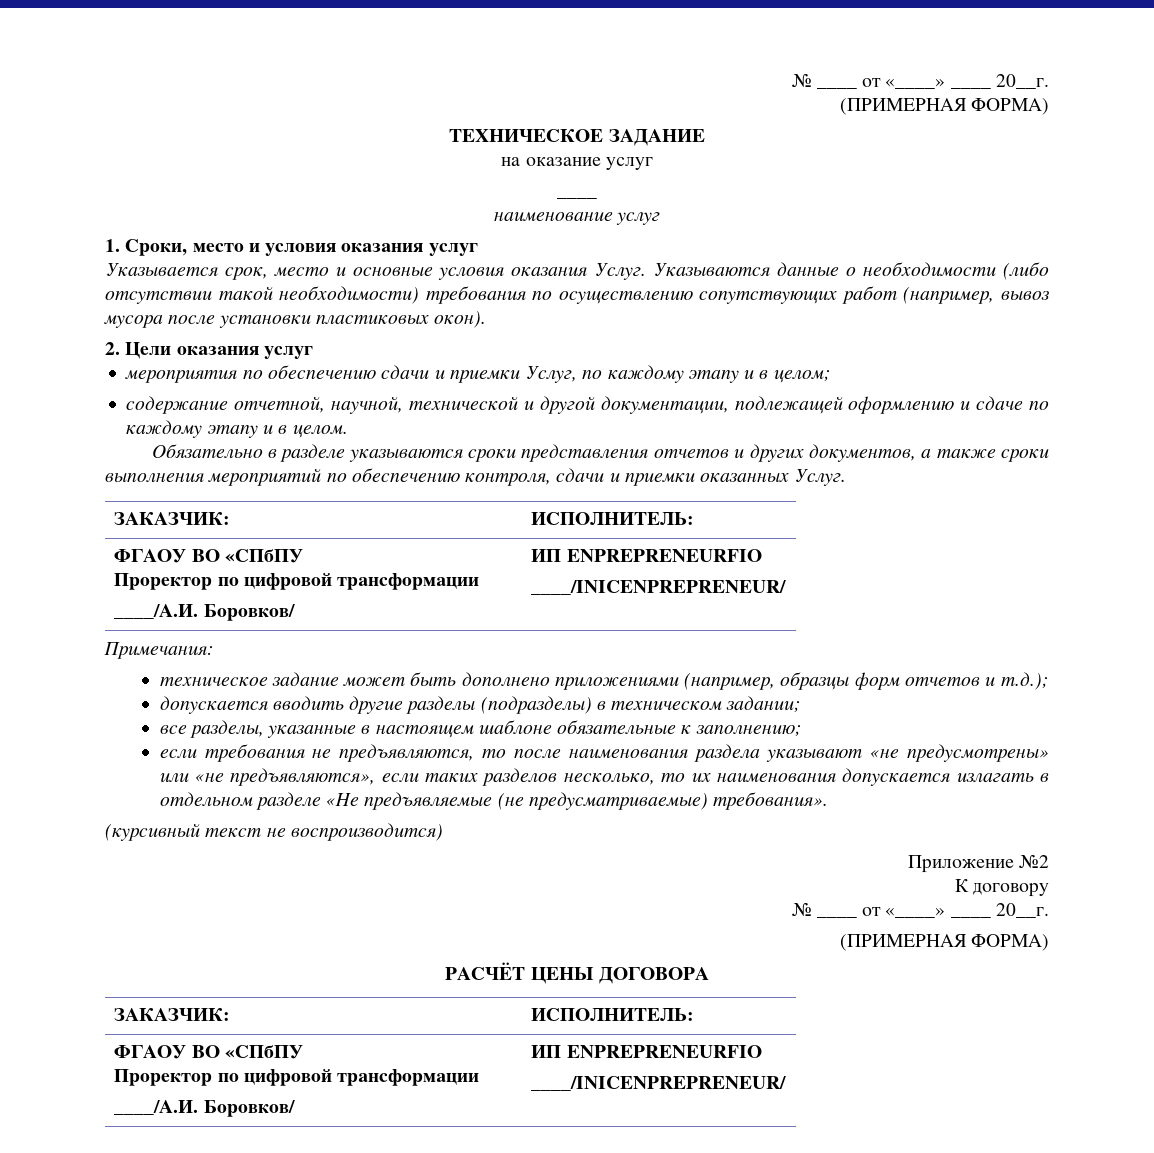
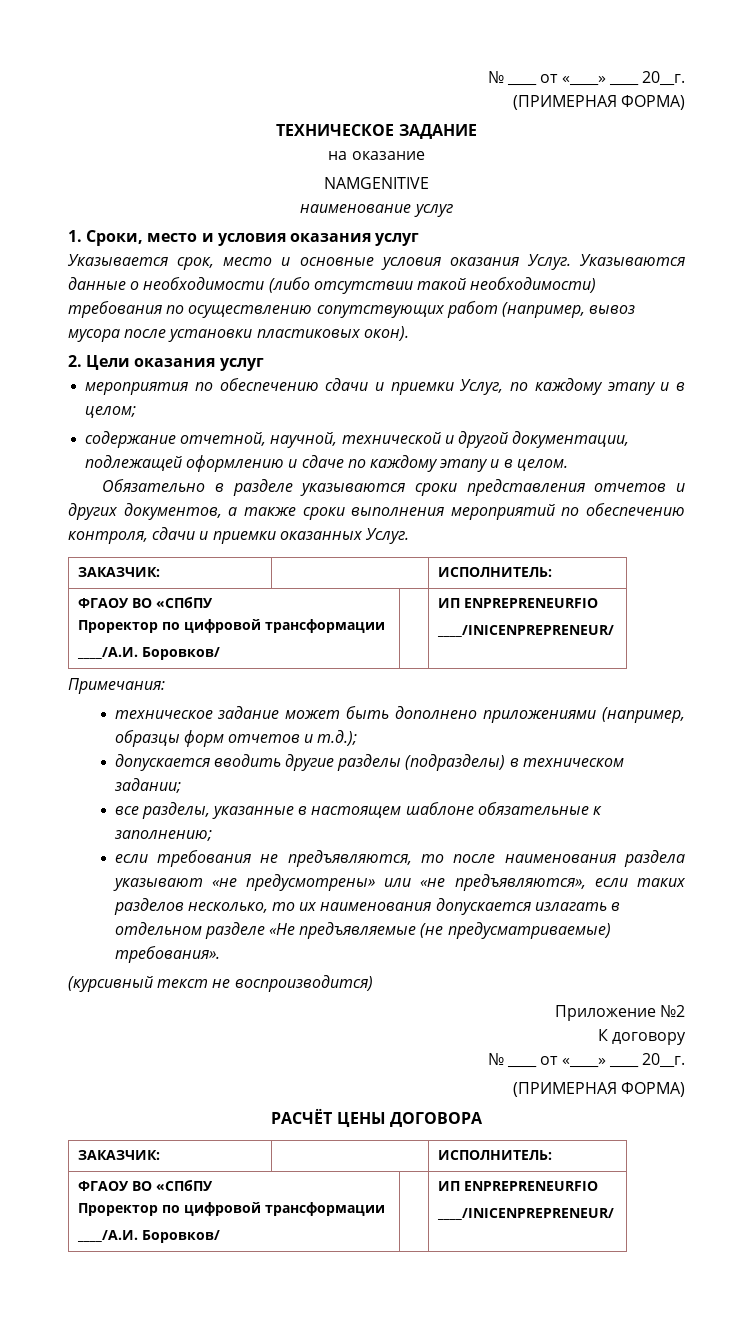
- на оказание услуг
- ____
+ на оказание
+ NAMGENITIVE

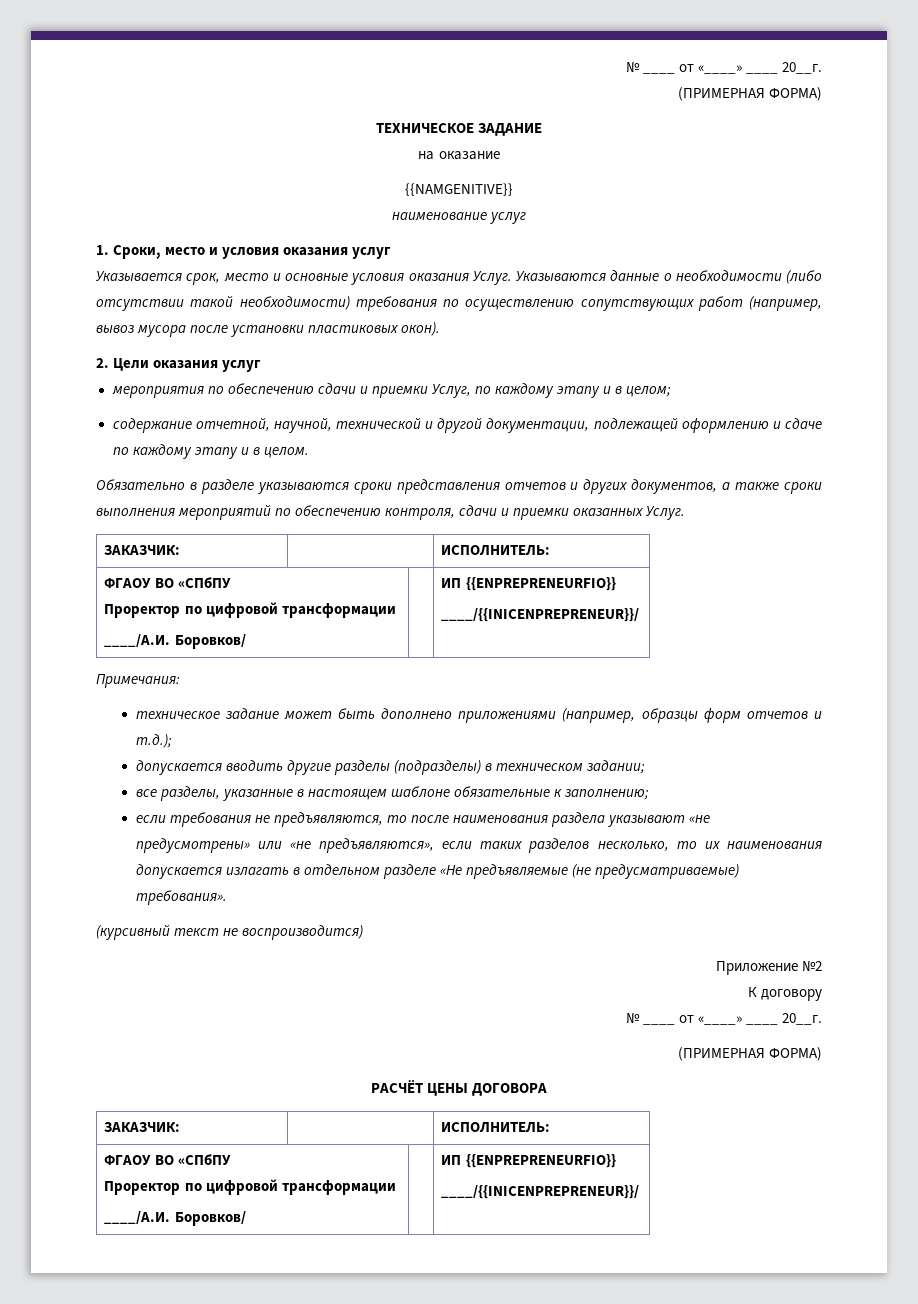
- NAMGENITIVE
+ {{NAMGENITIVE}}
  Обязательно в разделе указываются сроки представления отчетов и других документов, а также сроки выполнения мероприятий по обеспечению контроля, сдачи и приемки оказанных Услуг.
  ЗАКАЗЧИК: | | ИСПОЛНИТЕЛЬ:
  ФГАОУ ВО «СПбПУ
  Проректор по цифровой трансформации
- ____/А.И. Боровков/ | | ИП ENPREPRENEURFIO
- ____/INICENPREPRENEUR/
+ ____/А.И. Боровков/ | | ИП {{ENPREPRENEURFIO}}
+ ____/{{INICENPREPRENEUR}}/
  РАСЧЁТ ЦЕНЫ ДОГОВОРА
  ЗАКАЗЧИК: | | ИСПОЛНИТЕЛЬ:
  ФГАОУ ВО «СПбПУ
  Проректор по цифровой трансформации
- ____/А.И. Боровков/ | | ИП ENPREPRENEURFIO
- ____/INICENPREPRENEUR/
+ ____/А.И. Боровков/ | | ИП {{ENPREPRENEURFIO}}
+ ____/{{INICENPREPRENEUR}}/

